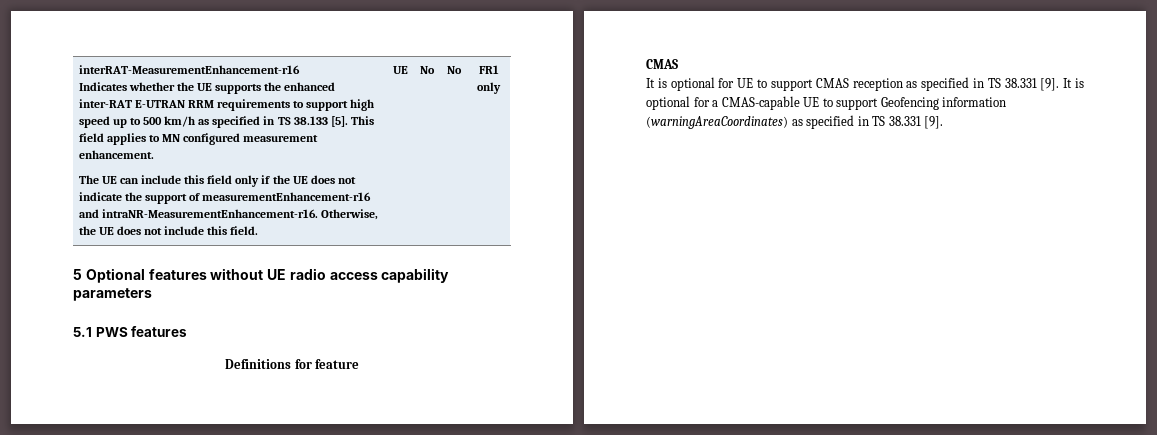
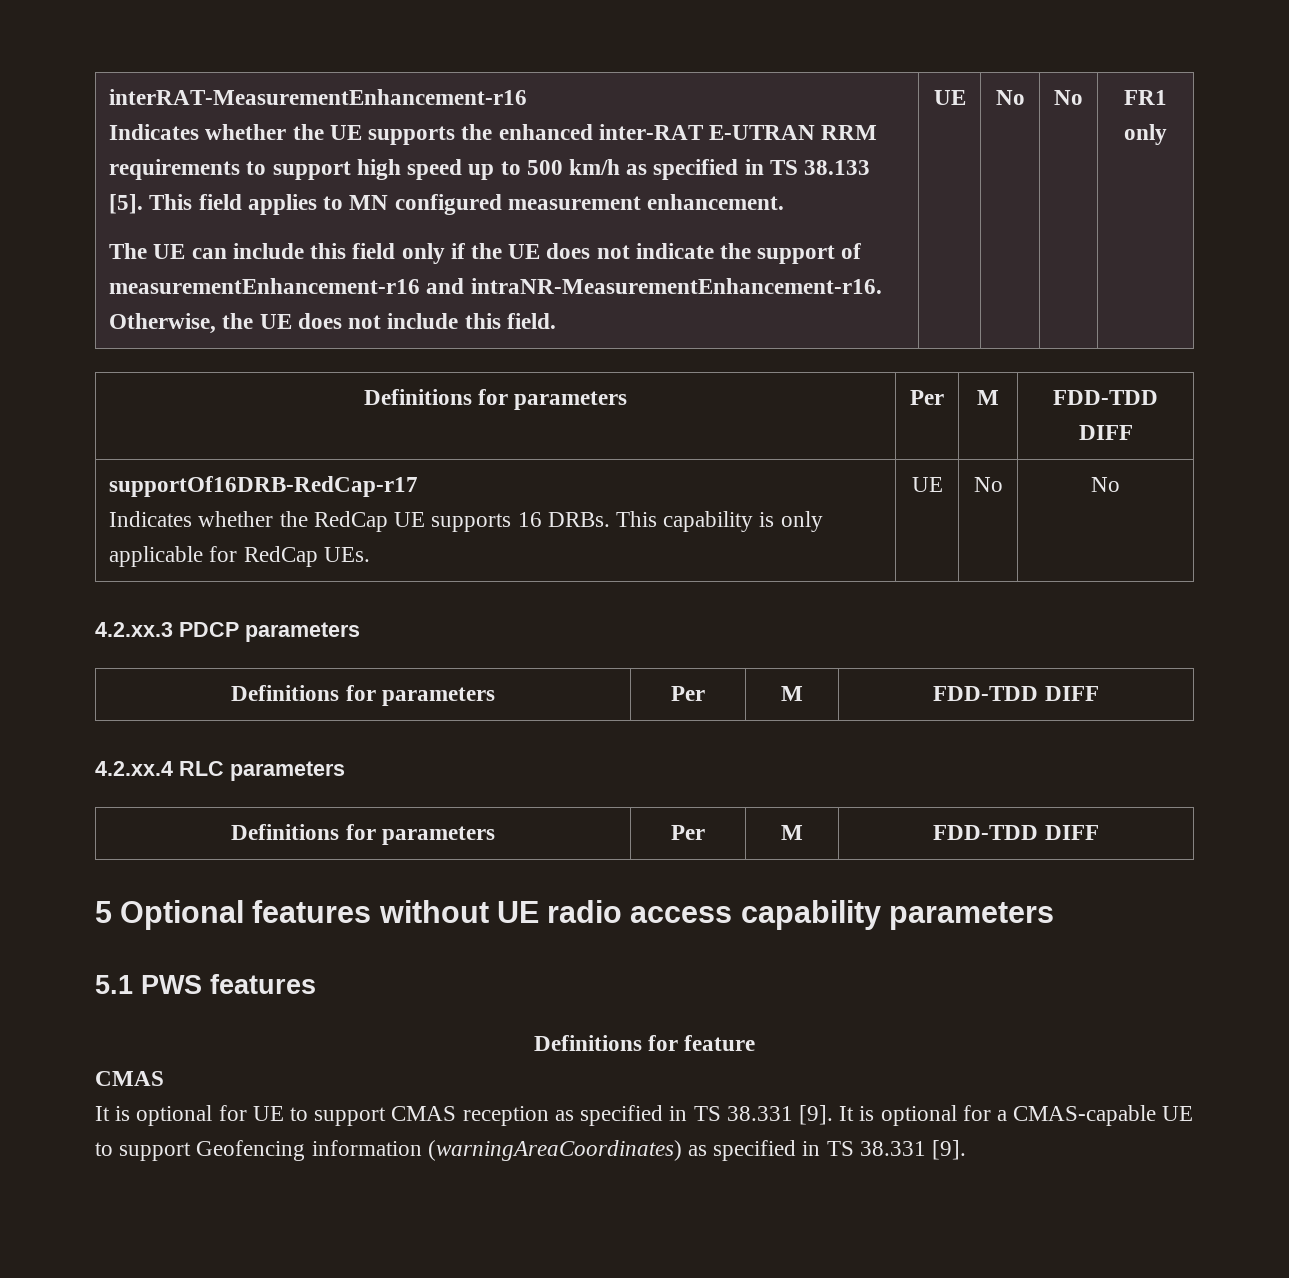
  FR1 only
+ Definitions for parameters | Per | M | FDD-TDD DIFF
+ supportOf16DRB-RedCap-r17
+ Indicates whether the RedCap UE supports 16 DRBs. This capability is only applicable for RedCap UEs. | UE | No | No
+ 4.2.xx.3 PDCP parameters
+ Definitions for parameters | Per | M | FDD-TDD DIFF
+ 4.2.xx.4 RLC parameters
+ Definitions for parameters | Per | M | FDD-TDD DIFF

